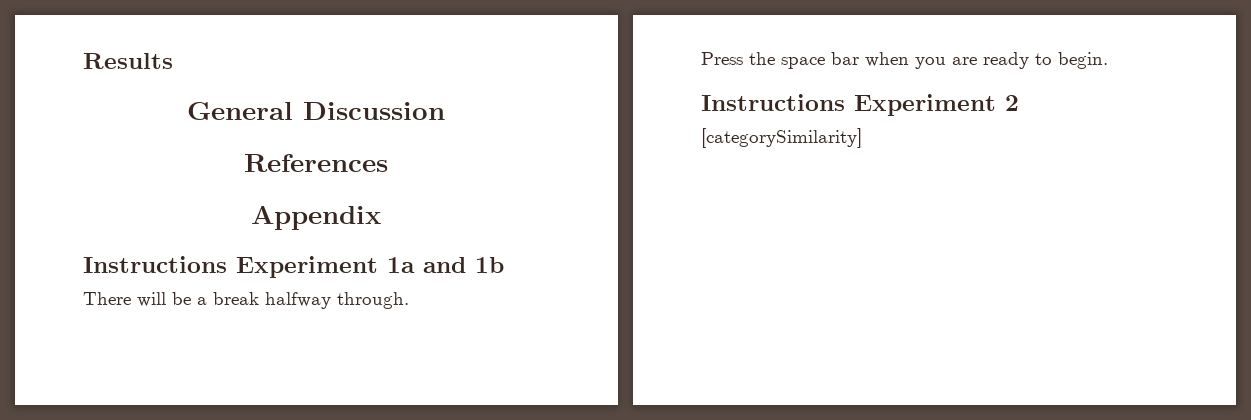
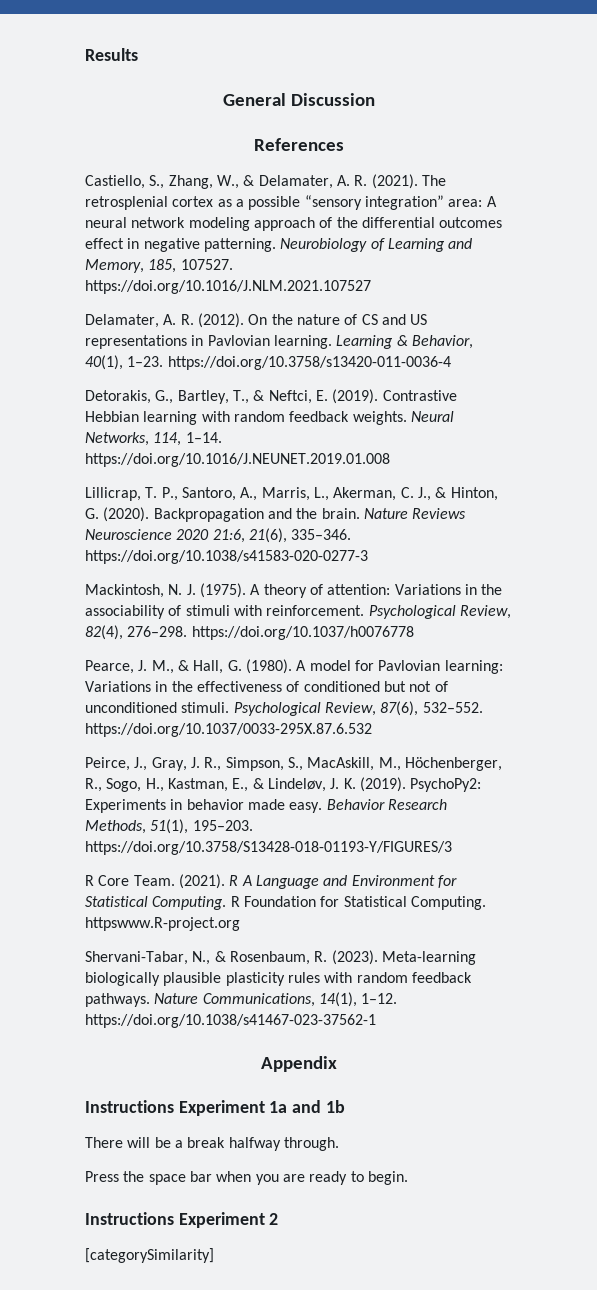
+ Castiello, S., Zhang, W., & Delamater, A. R. (2021). The retrosplenial cortex as a possible “sensory integration” area: A neural network modeling approach of the differential outcomes effect in negative patterning. Neurobiology of Learning and Memory, 185, 107527. https://doi.org/10.1016/J.NLM.2021.107527
+ Delamater, A. R. (2012). On the nature of CS and US representations in Pavlovian learning. Learning & Behavior, 40(1), 1–23. https://doi.org/10.3758/s13420-011-0036-4
+ Detorakis, G., Bartley, T., & Neftci, E. (2019). Contrastive Hebbian learning with random feedback weights. Neural Networks, 114, 1–14. https://doi.org/10.1016/J.NEUNET.2019.01.008
+ Lillicrap, T. P., Santoro, A., Marris, L., Akerman, C. J., & Hinton, G. (2020). Backpropagation and the brain. Nature Reviews Neuroscience 2020 21:6, 21(6), 335–346. https://doi.org/10.1038/s41583-020-0277-3
+ Mackintosh, N. J. (1975). A theory of attention: Variations in the associability of stimuli with reinforcement. Psychological Review, 82(4), 276–298. https://doi.org/10.1037/h0076778
+ Pearce, J. M., & Hall, G. (1980). A model for Pavlovian learning: Variations in the effectiveness of conditioned but not of unconditioned stimuli. Psychological Review, 87(6), 532–552. https://doi.org/10.1037/0033-295X.87.6.532
+ Peirce, J., Gray, J. R., Simpson, S., MacAskill, M., Höchenberger, R., Sogo, H., Kastman, E., & Lindeløv, J. K. (2019). PsychoPy2: Experiments in behavior made easy. Behavior Research Methods, 51(1), 195–203. https://doi.org/10.3758/S13428-018-01193-Y/FIGURES/3
+ R Core Team. (2021). R A Language and Environment for Statistical Computing. R Foundation for Statistical Computing. httpswww.R-project.org
+ Shervani-Tabar, N., & Rosenbaum, R. (2023). Meta-learning biologically plausible plasticity rules with random feedback pathways. Nature Communications, 14(1), 1–12. https://doi.org/10.1038/s41467-023-37562-1

